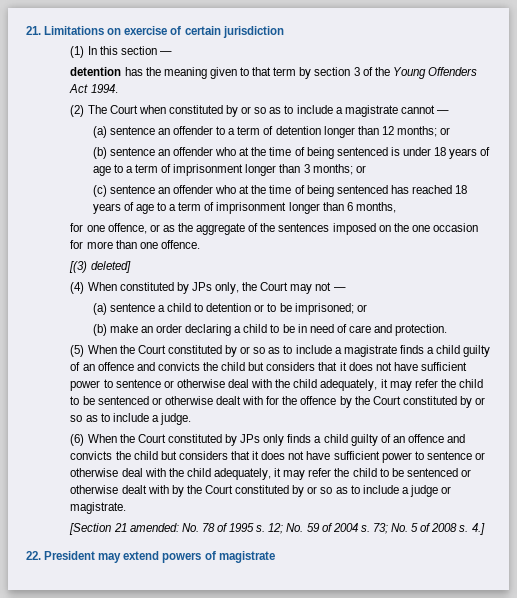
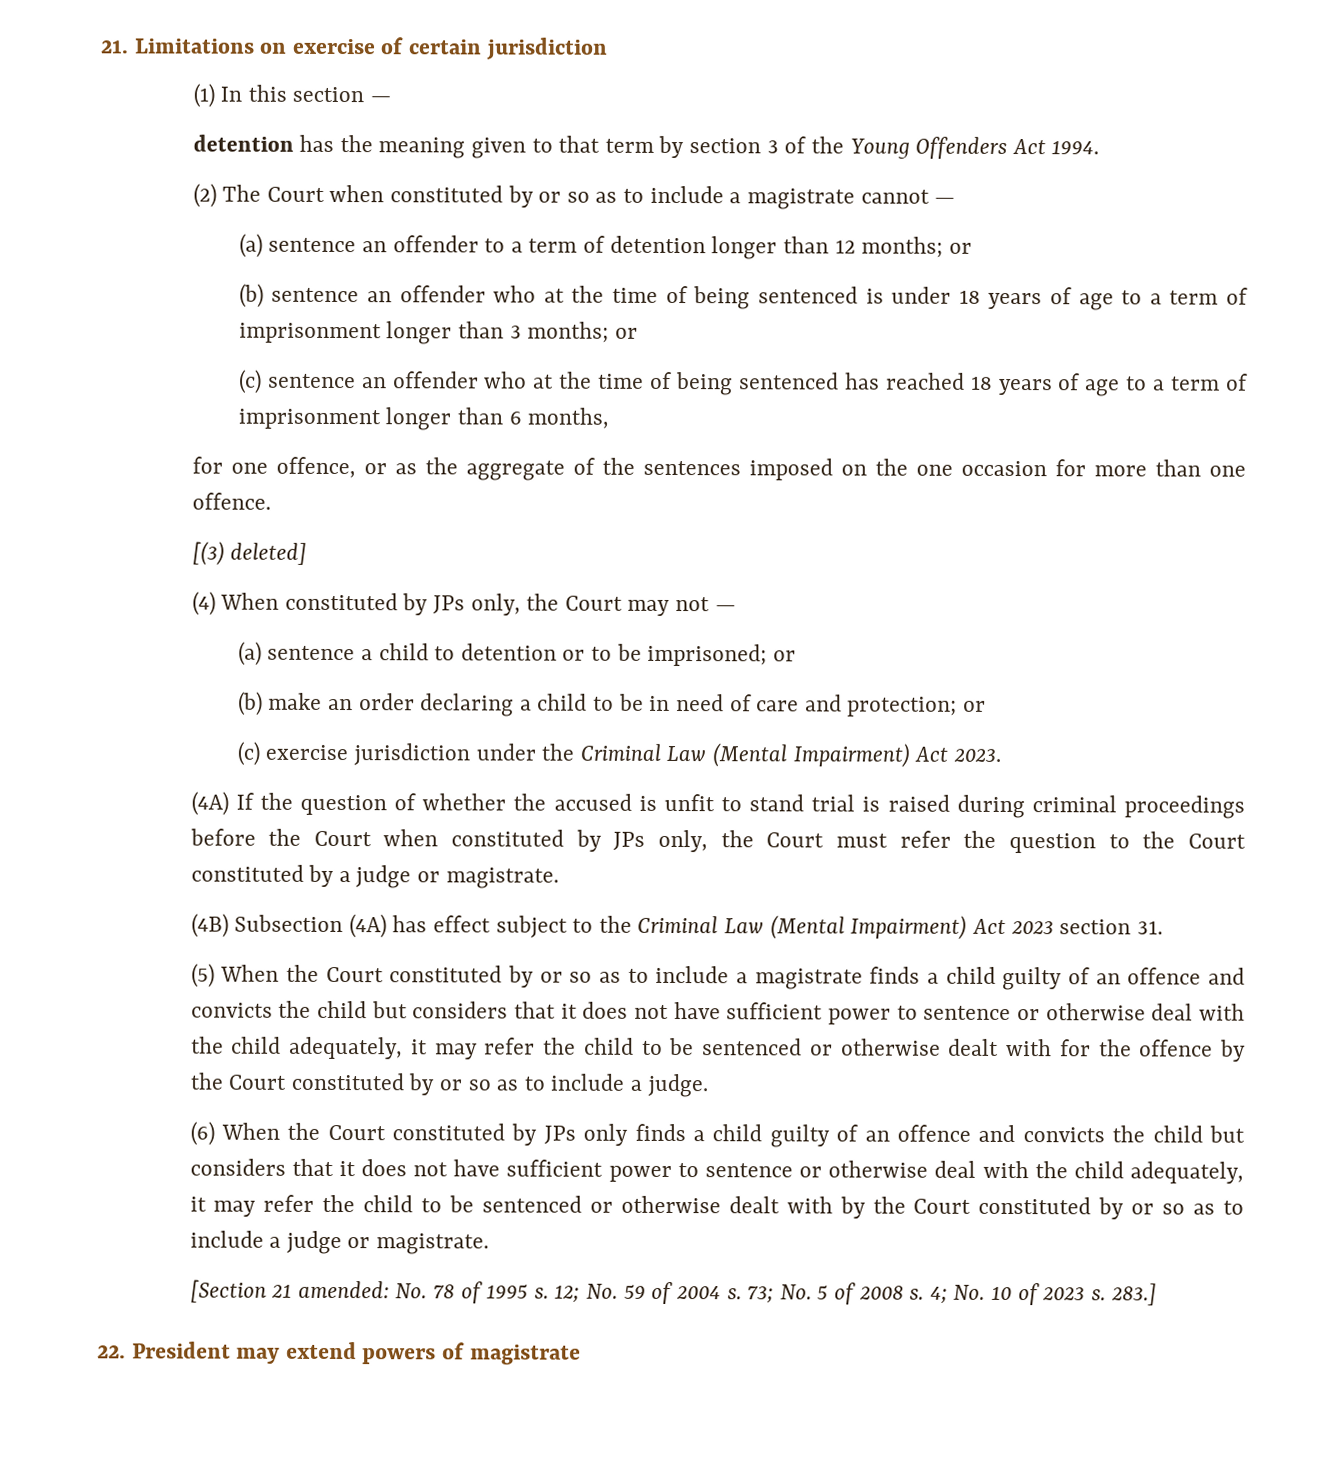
- (b) make an order declaring a child to be in need of care and protection.
+ (b) make an order declaring a child to be in need of care and protection; or
+ (c) exercise jurisdiction under the Criminal Law (Mental Impairment) Act 2023.
+ (4A) If the question of whether the accused is unfit to stand trial is raised during criminal proceedings before the Court when constituted by JPs only, the Court must refer the question to the Court constituted by a judge or magistrate.
+ (4B) Subsection (4A) has effect subject to the Criminal Law (Mental Impairment) Act 2023 section 31.
- 4.]
+ 4; No. 10 of 2023 s. 283.]

